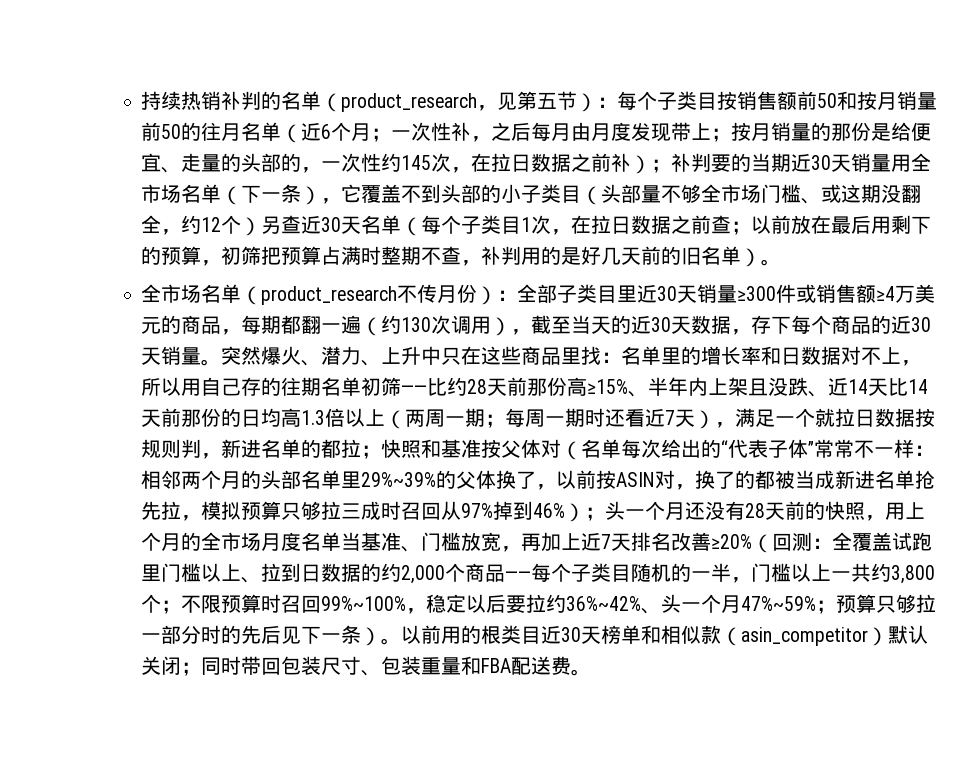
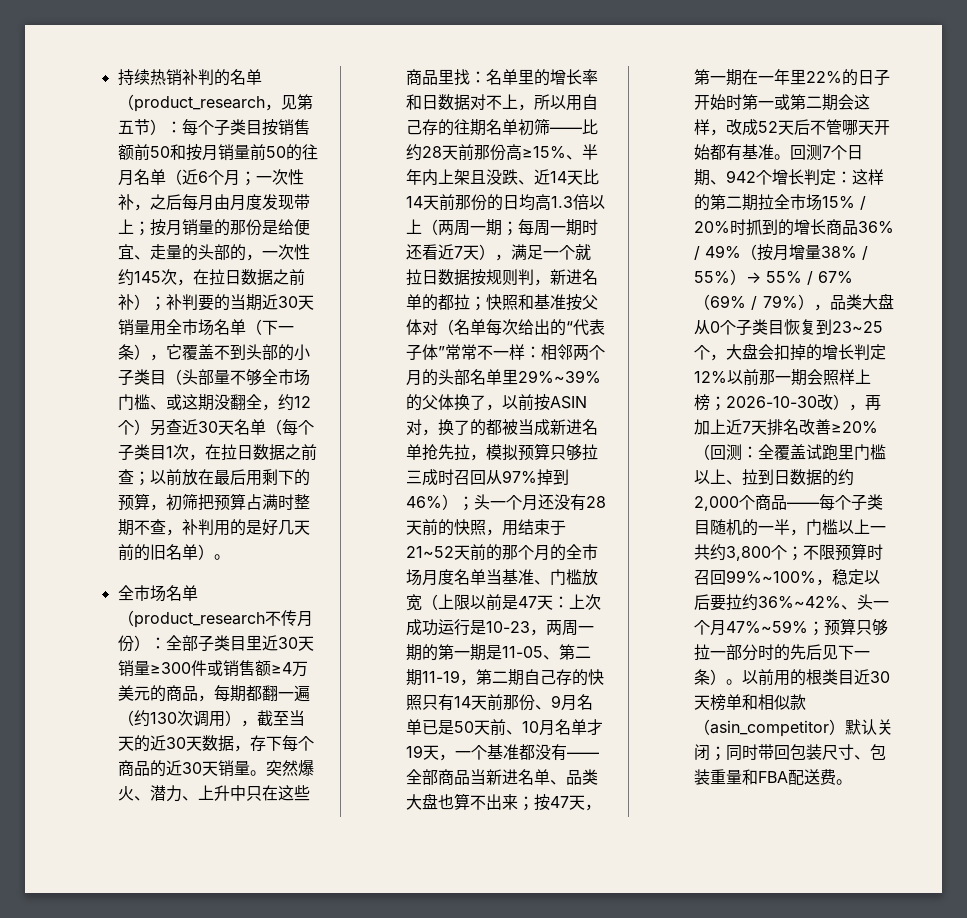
- 头一个月还没有28天前的快照，用上个月的全市场月度名单当基准、门槛放宽，再加上近7天排名改善≥20%（回测：
+ 头一个月还没有28天前的快照，用结束于21~52天前的那个月的全市场月度名单当基准、门槛放宽（上限以前是47天：上次成功运行是10-23，两周一期的第一期是11-05、第二期11-19，第二期自己存的快照只有14天前那份、9月名单已是50天前、10月名单才19天，一个基准都没有——全部商品当新进名单、品类大盘也算不出来；按47天，第一期在一年里22%的日子开始时第一或第二期会这样，改成52天后不管哪天开始都有基准。回测7个日期、942个增长判定：这样的第二期拉全市场15% / 20%时抓到的增长商品36% / 49%（按月增量38% / 55%）→ 55% / 67%（69% / 79%），品类大盘从0个子类目恢复到23~25个，大盘会扣掉的增长判定12%以前那一期会照样上榜；2026-10-30改），再加上近7天排名改善≥20%（回测：

